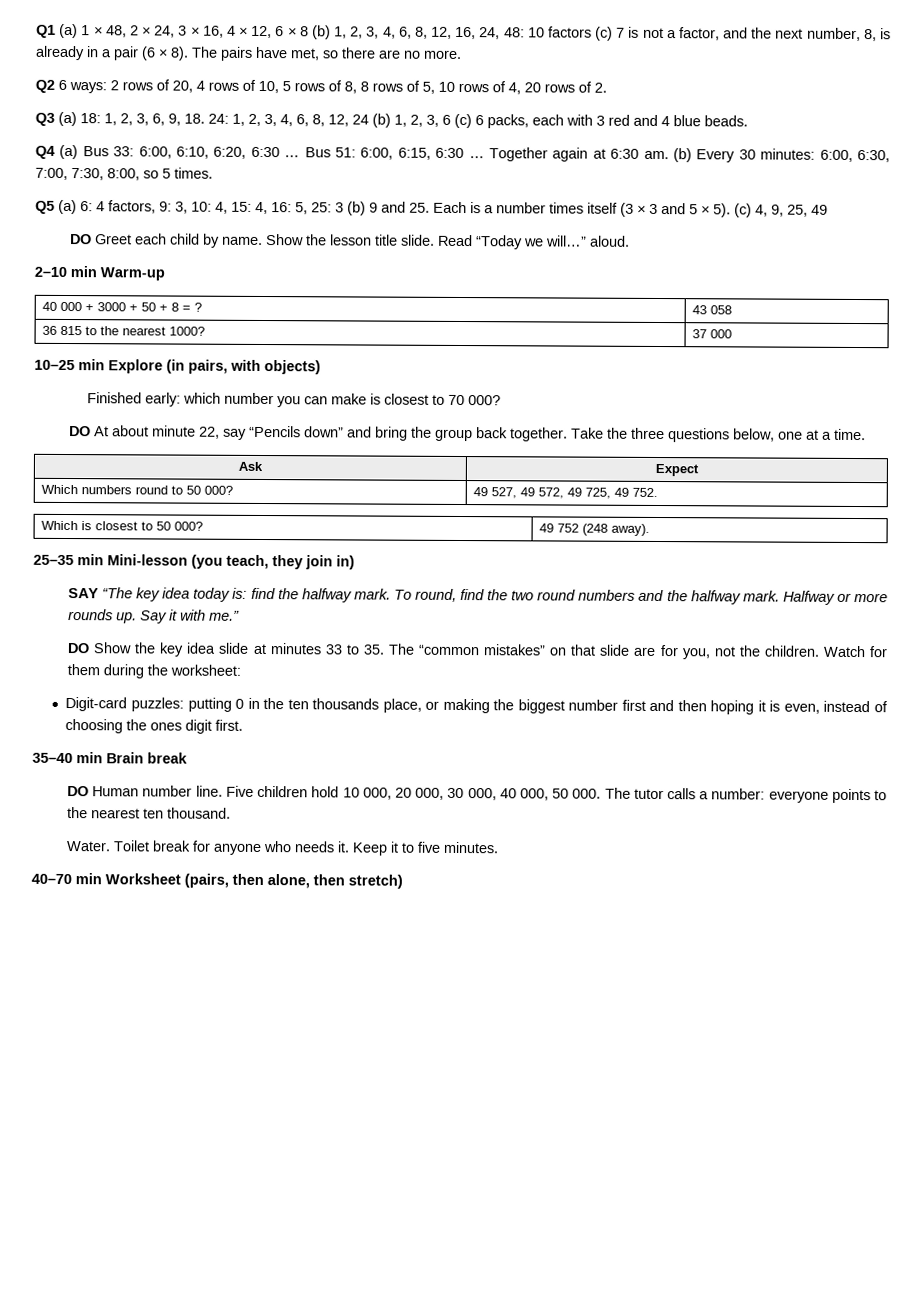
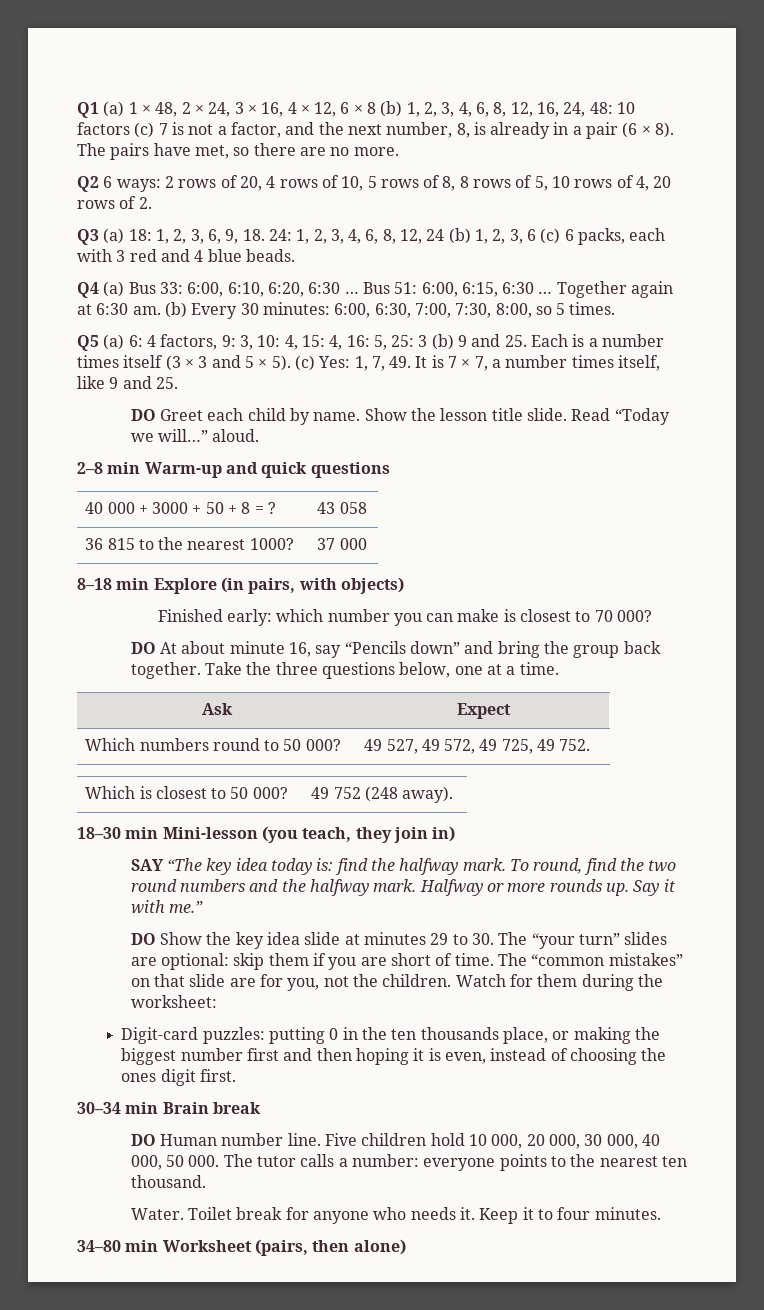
- (c) 4, 9, 25, 49
+ (c) Yes: 1, 7, 49. It is 7 × 7, a number times itself, like 9 and 25.
- 2–10 min Warm-up
+ 2–8 min Warm-up and quick questions
- 10–25 min Explore (in pairs, with objects)
+ 8–18 min Explore (in pairs, with objects)
- DO At about minute 22, say “Pencils down” and bring the group back together.
+ DO At about minute 16, say “Pencils down” and bring the group back together.
- 25–35 min Mini-lesson (you teach, they join in)
+ 18–30 min Mini-lesson (you teach, they join in)
- DO Show the key idea slide at minutes 33 to 35. The “common mistakes” on that slide are for you, not the children.
+ DO Show the key idea slide at minutes 29 to 30. The “your turn” slides are optional: skip them if you are short of time. The “common mistakes” on that slide are for you, not the children.
- 35–40 min Brain break
+ 30–34 min Brain break
- Keep it to five minutes.
+ Keep it to four minutes.
- 40–70 min Worksheet (pairs, then alone, then stretch)
+ 34–80 min Worksheet (pairs, then alone)

